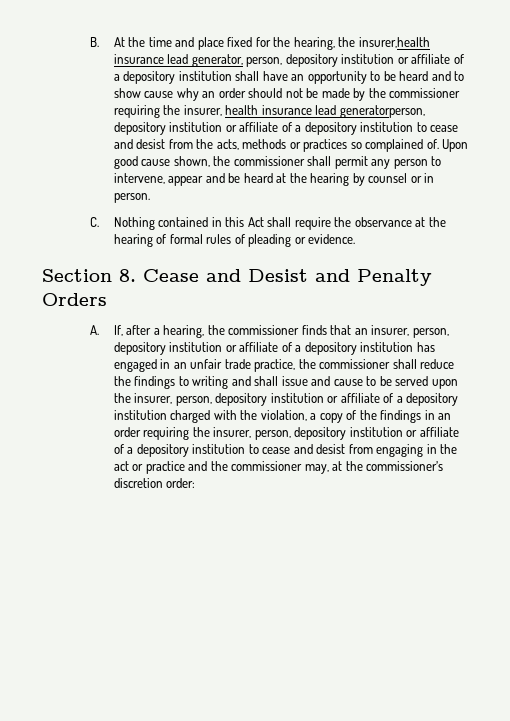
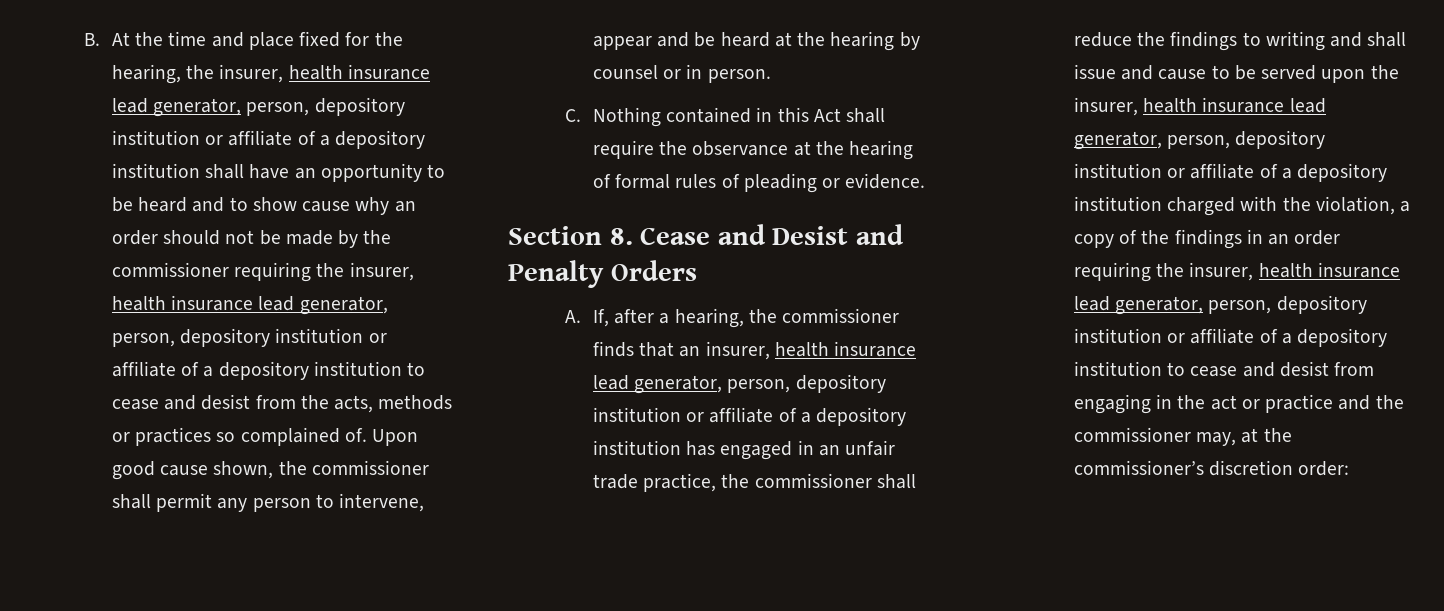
- B. At the time and place fixed for the hearing, the insurer,health insurance lead generator, person, depository institution or affiliate of a depository institution shall have an opportunity to be heard and to show cause why an order should not be made by the commissioner requiring the insurer, health insurance lead generatorperson, depository institution or affiliate of a depository institution to cease and desist from the acts, methods or practices so complained of.
+ B. At the time and place fixed for the hearing, the insurer, health insurance lead generator, person, depository institution or affiliate of a depository institution shall have an opportunity to be heard and to show cause why an order should not be made by the commissioner requiring the insurer, health insurance lead generator, person, depository institution or affiliate of a depository institution to cease and desist from the acts, methods or practices so complained of.
- A. If, after a hearing, the commissioner finds that an insurer, person, depository institution or affiliate of a depository institution has engaged in an unfair trade practice, the commissioner shall reduce the findings to writing and shall issue and cause to be served upon the insurer, person, depository institution or affiliate of a depository institution charged with the violation, a copy of the findings in an order requiring the insurer, person, depository institution or affiliate of a depository institution to cease and desist from engaging in the act or practice and the commissioner may, at the commissioner’s discretion order:
+ A. If, after a hearing, the commissioner finds that an insurer, health insurance lead generator, person, depository institution or affiliate of a depository institution has engaged in an unfair trade practice, the commissioner shall reduce the findings to writing and shall issue and cause to be served upon the insurer, health insurance lead generator, person, depository institution or affiliate of a depository institution charged with the violation, a copy of the findings in an order requiring the insurer, health insurance lead generator, person, depository institution or affiliate of a depository institution to cease and desist from engaging in the act or practice and the commissioner may, at the commissioner’s discretion order:

